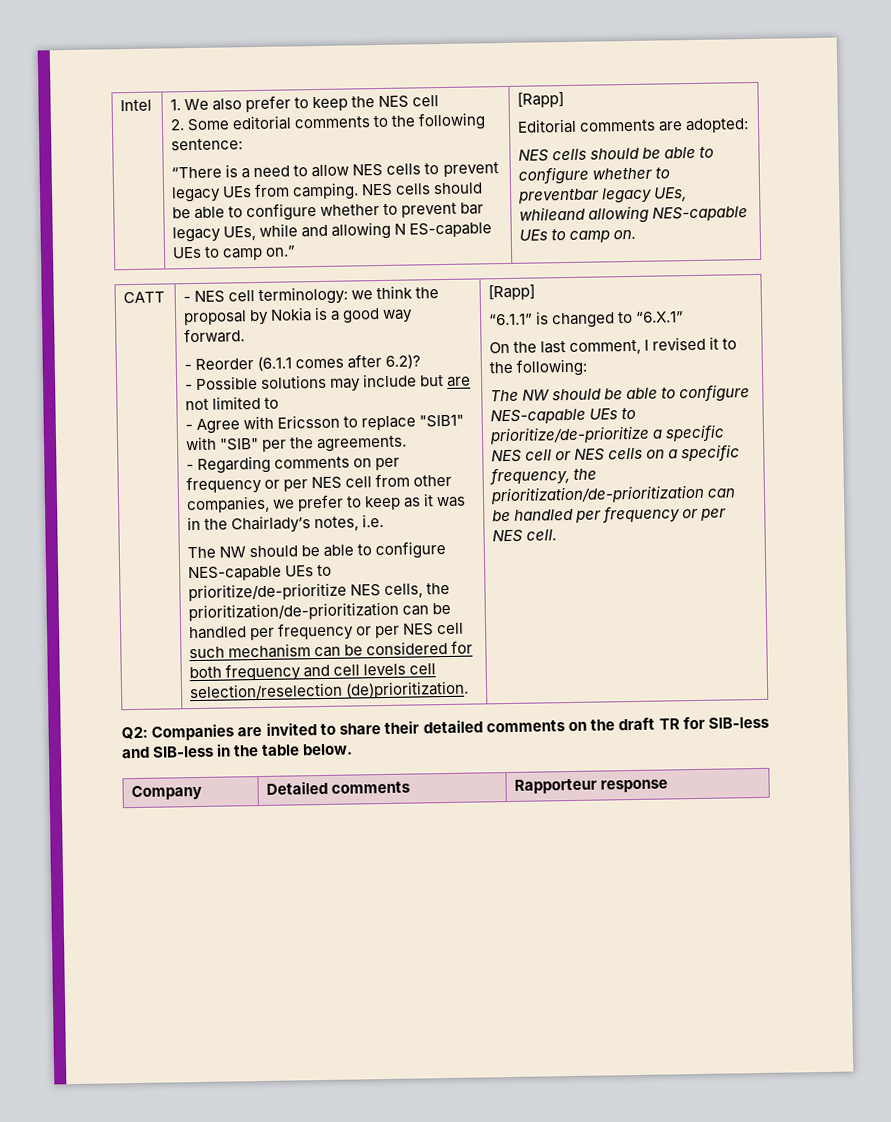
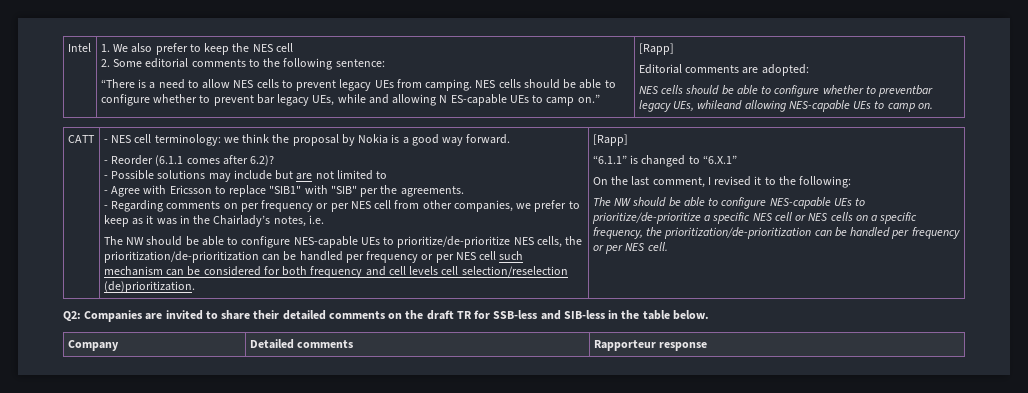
- Q2: Companies are invited to share their detailed comments on the draft TR for SIB-less and SIB-less in the table below.
+ Q2: Companies are invited to share their detailed comments on the draft TR for SSB-less and SIB-less in the table below.

